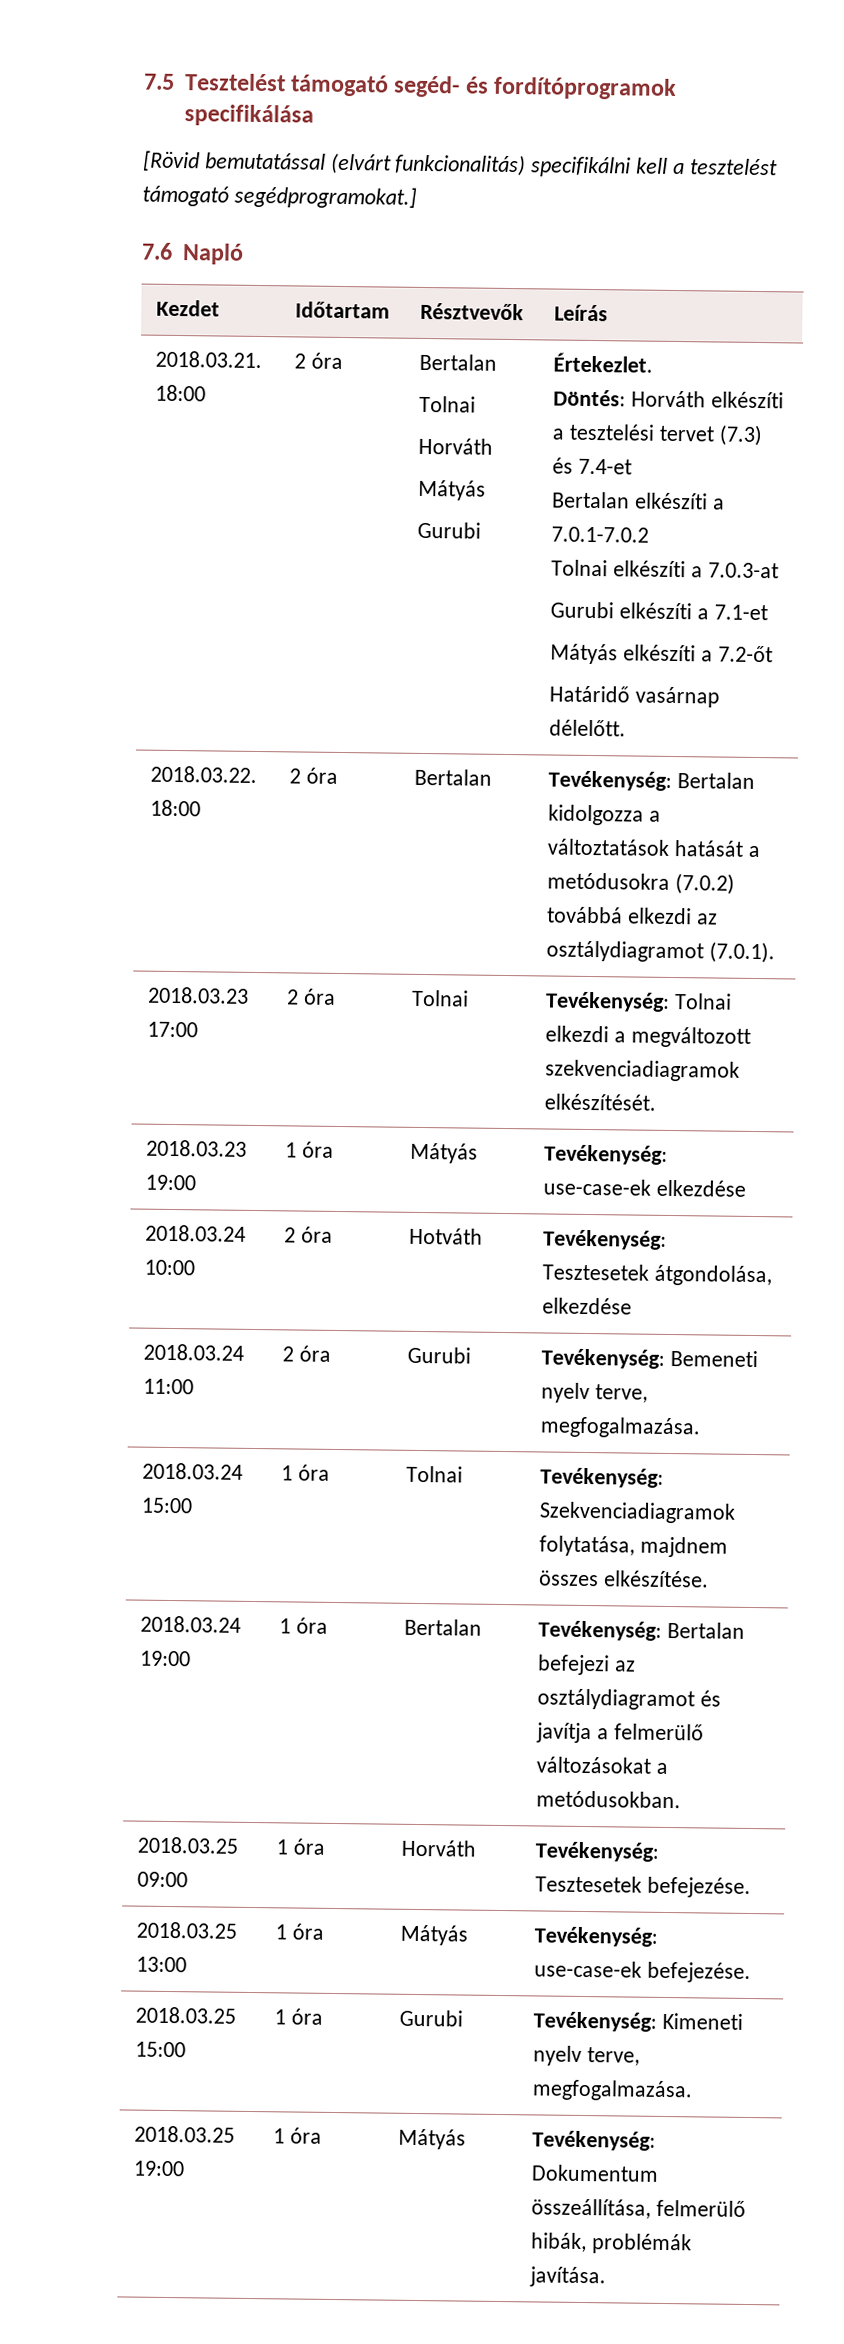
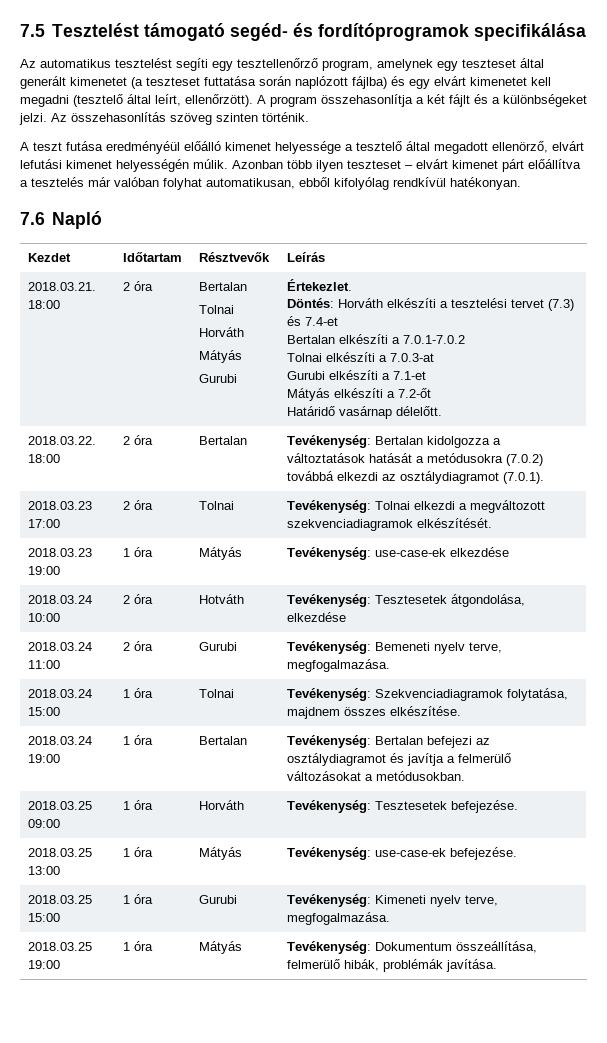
- [Rövid bemutatással (elvárt funkcionalitás) specifikálni kell a tesztelést támogató segédprogramokat.]
+ Az automatikus tesztelést segíti egy tesztellenőrző program, amelynek egy teszteset által generált kimenetet (a teszteset futtatása során naplózott fájlba) és egy elvárt kimenetet kell megadni (tesztelő által leírt, ellenőrzött). A program összehasonlítja a két fájlt és a különbségeket jelzi. Az összehasonlítás szöveg szinten történik.
+ A teszt futása eredményéül előálló kimenet helyessége a tesztelő által megadott ellenörző, elvárt lefutási kimenet helyességén múlik. Azonban több ilyen teszteset – elvárt kimenet párt előállítva a tesztelés már valóban folyhat automatikusan, ebből kifolyólag rendkívül hatékonyan.

